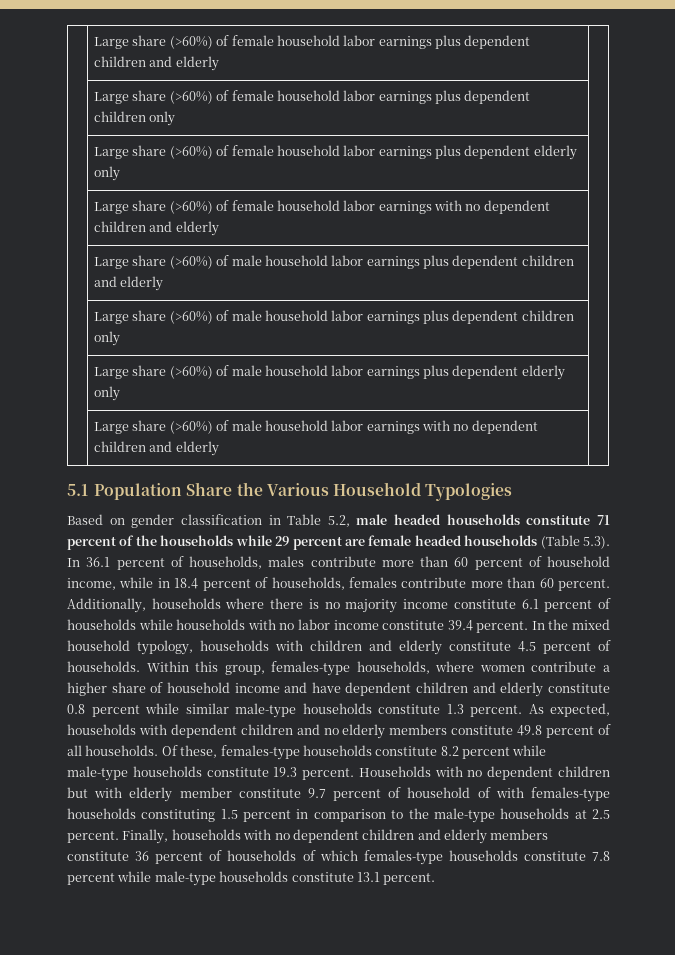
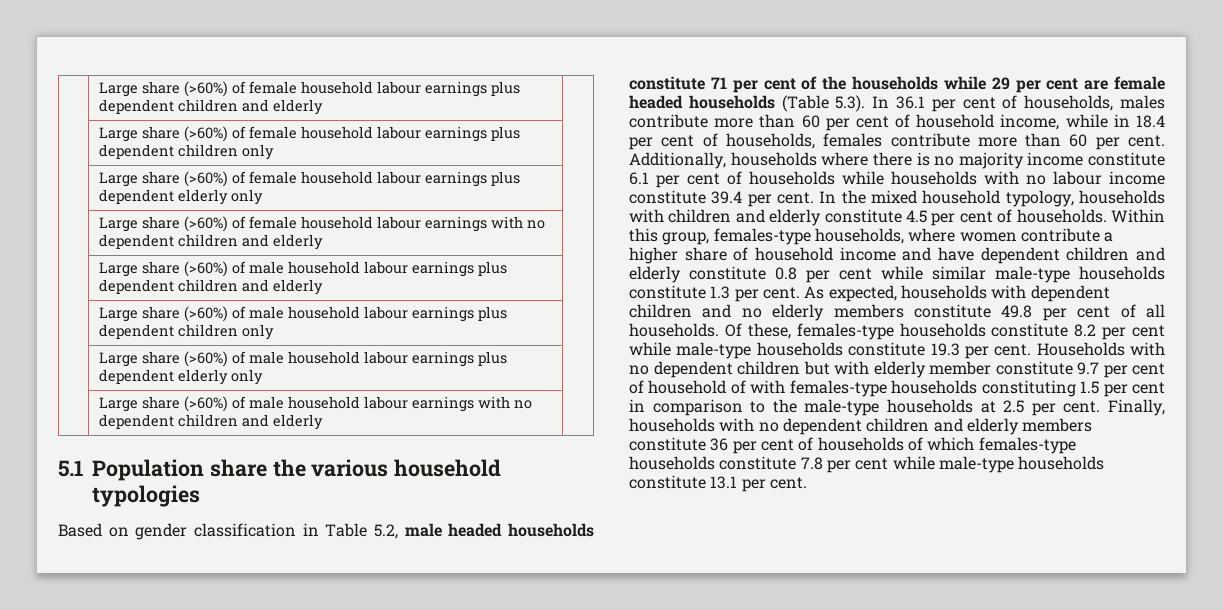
- | Large share (>60%) of female household labor earnings plus dependent children and elderly |
+ | Large share (>60%) of female household labour earnings plus dependent children and elderly |
- | Large share (>60%) of female household labor earnings plus dependent children only |
+ | Large share (>60%) of female household labour earnings plus dependent children only |
- | Large share (>60%) of female household labor earnings plus dependent elderly only |
+ | Large share (>60%) of female household labour earnings plus dependent elderly only |
- | Large share (>60%) of female household labor earnings with no dependent children and elderly |
+ | Large share (>60%) of female household labour earnings with no dependent children and elderly |
- | Large share (>60%) of male household labor earnings plus dependent children and elderly |
+ | Large share (>60%) of male household labour earnings plus dependent children and elderly |
- | Large share (>60%) of male household labor earnings plus dependent children only |
+ | Large share (>60%) of male household labour earnings plus dependent children only |
- | Large share (>60%) of male household labor earnings plus dependent elderly only |
+ | Large share (>60%) of male household labour earnings plus dependent elderly only |
- | Large share (>60%) of male household labor earnings with no dependent children and elderly |
+ | Large share (>60%) of male household labour earnings with no dependent children and elderly |
- 5.1 Population Share the Various Household Typologies
+ 5.1 Population share the various household typologies
- Based on gender classification in Table 5.2, male headed households constitute 71 percent of the households while 29 percent are female headed households (Table 5.3). In 36.1 percent of households, males contribute more than 60 percent of household income, while in 18.4 percent of households, females contribute more than 60 percent.
+ Based on gender classification in Table 5.2, male headed households constitute 71 per cent of the households while 29 per cent are female headed households (Table 5.3). In 36.1 per cent of households, males contribute more than 60 per cent of household income, while in 18.4 per cent of households, females contribute more than 60 per cent.
- Additionally, households where there is no majority income constitute 6.1 percent of households while households with no labor income constitute 39.4 percent.
+ Additionally, households where there is no majority income constitute 6.1 per cent of households while households with no labour income constitute 39.4 per cent.
- In the mixed household typology, households with children and elderly constitute 4.5 percent of households.
+ In the mixed household typology, households with children and elderly constitute 4.5 per cent of households.
- Within this group, females-type households, where women contribute a higher share of household income and have dependent children and elderly constitute 0.8 percent while similar male-type households constitute 1.3 percent.
+ Within this group, females-type households, where women contribute a higher share of household income and have dependent children and elderly constitute 0.8 per cent while similar male-type households constitute 1.3 per cent.
- As expected, households with dependent children and no elderly members constitute 49.8 percent of all households.
+ As expected, households with dependent children and no elderly members constitute 49.8 per cent of all households.
- Of these, females-type households constitute 8.2 percent while male-type households constitute 19.3 percent.
+ Of these, females-type households constitute 8.2 per cent while male-type households constitute 19.3 per cent.
- Households with no dependent children but with elderly member constitute 9.7 percent of household of with females-type households constituting 1.5 percent in comparison to the male-type households at 2.5 percent.
+ Households with no dependent children but with elderly member constitute 9.7 per cent of household of with females-type households constituting 1.5 per cent in comparison to the male-type households at 2.5 per cent.
- Finally, households with no dependent children and elderly members constitute 36 percent of households of which females-type households constitute 7.8 percent while male-type households constitute 13.1 percent.
+ Finally, households with no dependent children and elderly members constitute 36 per cent of households of which females-type households constitute 7.8 per cent while male-type households constitute 13.1 per cent.

